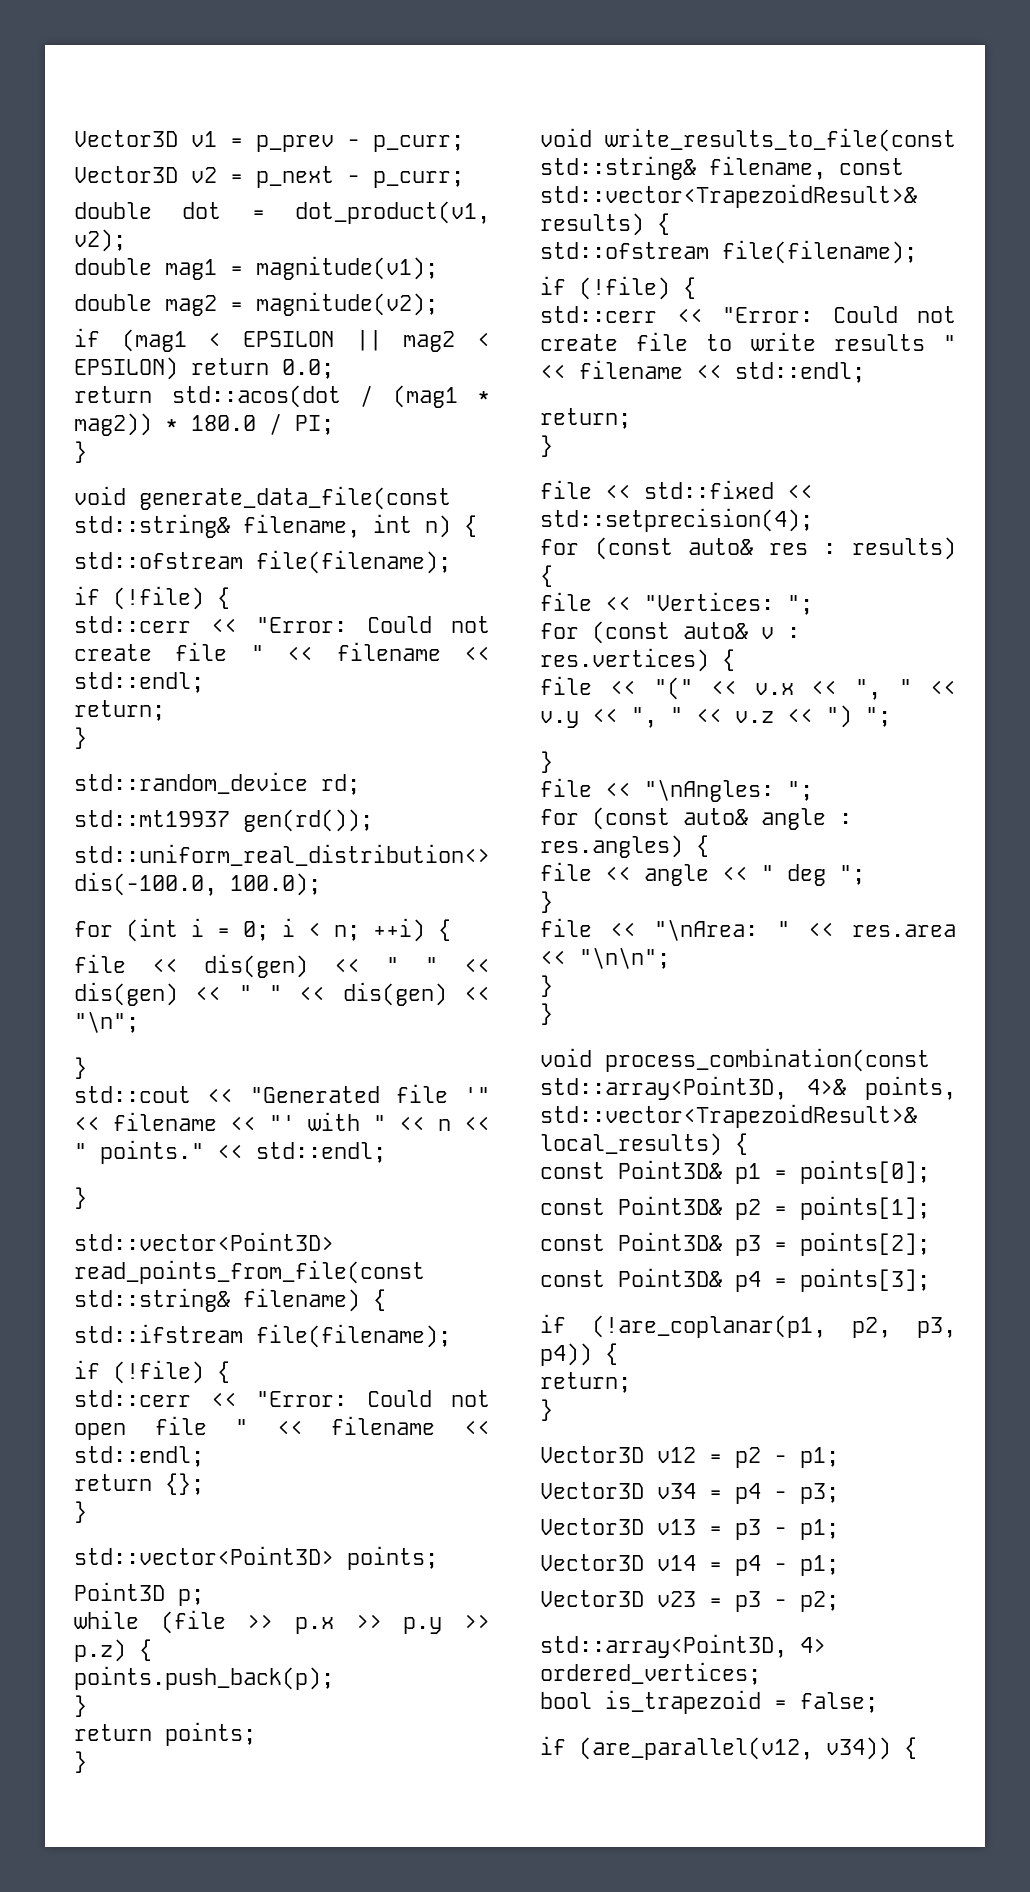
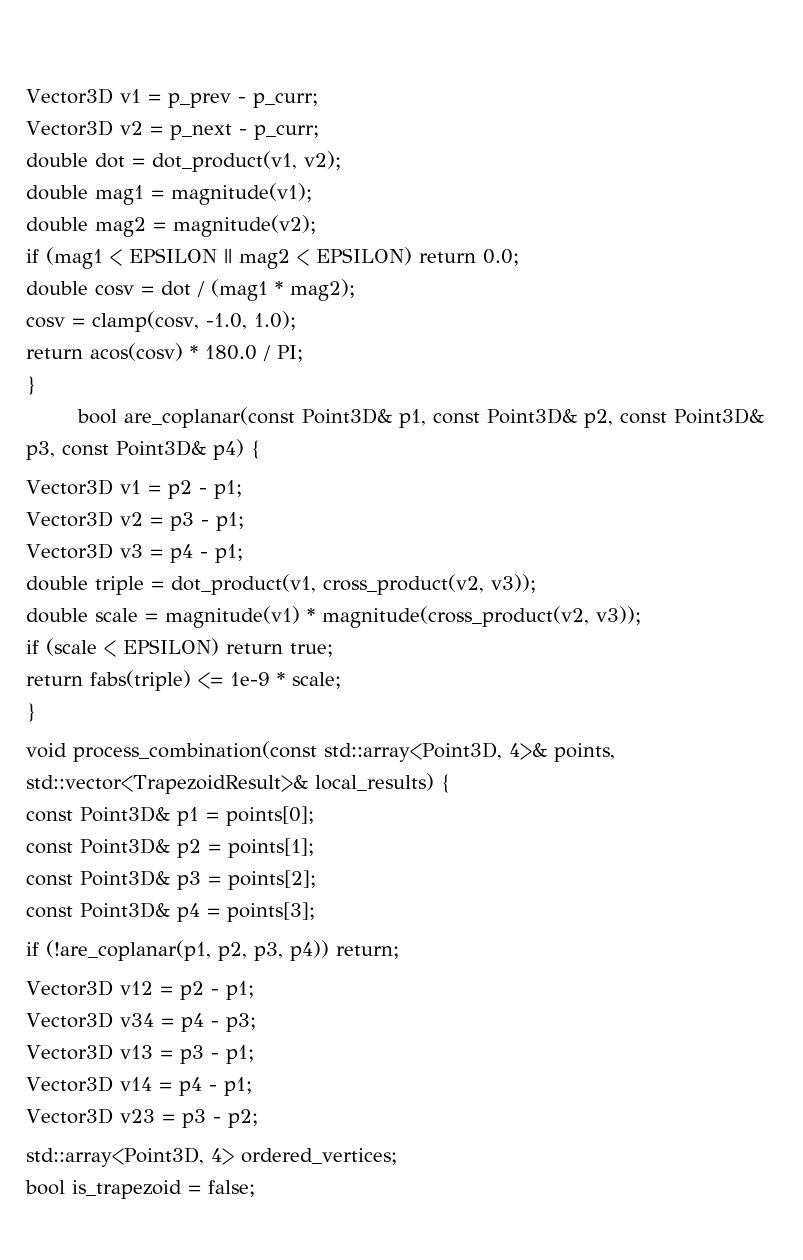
- return std::acos(dot / (mag1 * mag2)) * 180.0 / PI;
+ double cosv = dot / (mag1 * mag2);
+ cosv = clamp(cosv, -1.0, 1.0);
+ return acos(cosv) * 180.0 / PI;
- void generate_data_file(const std::string& filename, int n) {
- std::ofstream file(filename);
- if (!file) {
- std::cerr << "Error: Could not create file " << filename << std::endl;
- return;
- }
- std::random_device rd;
- std::mt19937 gen(rd());
- std::uniform_real_distribution<> dis(-100.0, 100.0);
- for (int i = 0; i < n; ++i) {
- file << dis(gen) << " " << dis(gen) << " " << dis(gen) << "\n";
- }
- std::cout << "Generated file '" << filename << "' with " << n << " points." << std::endl;
- }
- std::vector<Point3D> read_points_from_file(const std::string& filename) {
- std::ifstream file(filename);
- if (!file) {
- std::cerr << "Error: Could not open file " << filename << std::endl;
- return {};
- }
- std::vector<Point3D> points;
- Point3D p;
- while (file >> p.x >> p.y >> p.z) {
- points.push_back(p);
- }
- return points;
- }
- void write_results_to_file(const std::string& filename, const std::vector<TrapezoidResult>& results) {
- std::ofstream file(filename);
- if (!file) {
- std::cerr << "Error: Could not create file to write results " << filename << std::endl;
- return;
- }
- file << std::fixed << std::setprecision(4);
- for (const auto& res : results) {
- file << "Vertices: ";
- for (const auto& v : res.vertices) {
- file << "(" << v.x << ", " << v.y << ", " << v.z << ") ";
- }
- file << "\nAngles: ";
- for (const auto& angle : res.angles) {
- file << angle << " deg ";
- }
- file << "\nArea: " << res.area << "\n\n";
- }
+ bool are_coplanar(const Point3D& p1, const Point3D& p2, const Point3D& p3, const Point3D& p4) {
+ Vector3D v1 = p2 - p1;
+ Vector3D v2 = p3 - p1;
+ Vector3D v3 = p4 - p1;
+ double triple = dot_product(v1, cross_product(v2, v3));
+ double scale = magnitude(v1) * magnitude(cross_product(v2, v3));
+ if (scale < EPSILON) return true;
+ return fabs(triple) <= 1e-9 * scale;
- if (!are_coplanar(p1, p2, p3, p4)) {
- return;
- }
+ if (!are_coplanar(p1, p2, p3, p4)) return;
- if (are_parallel(v12, v34)) {

